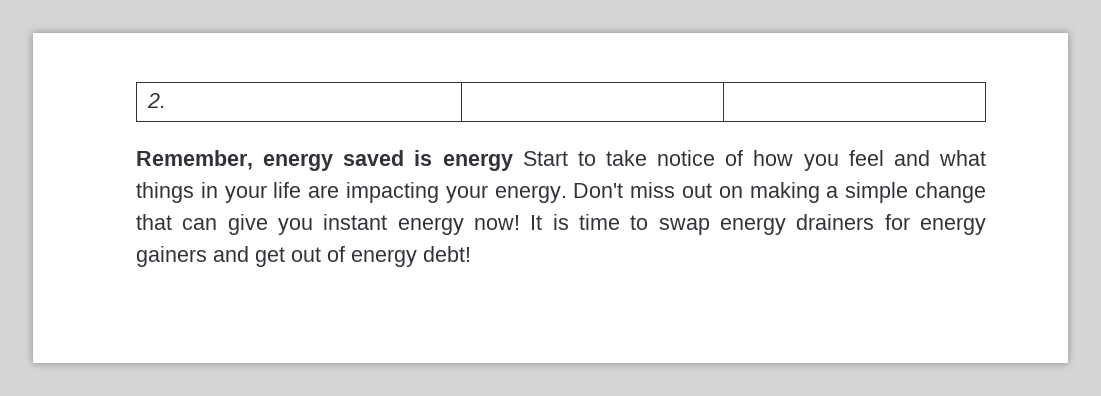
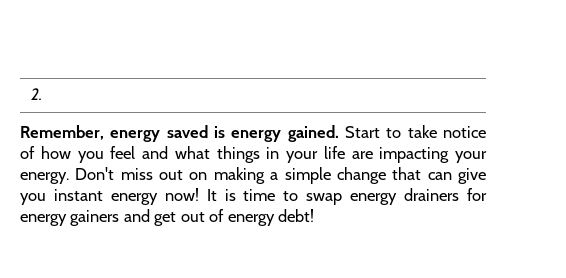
- Remember, energy saved is energy Start to take notice of how you feel and what things in your life are impacting your energy.
+ Remember, energy saved is energy gained. Start to take notice of how you feel and what things in your life are impacting your energy.

